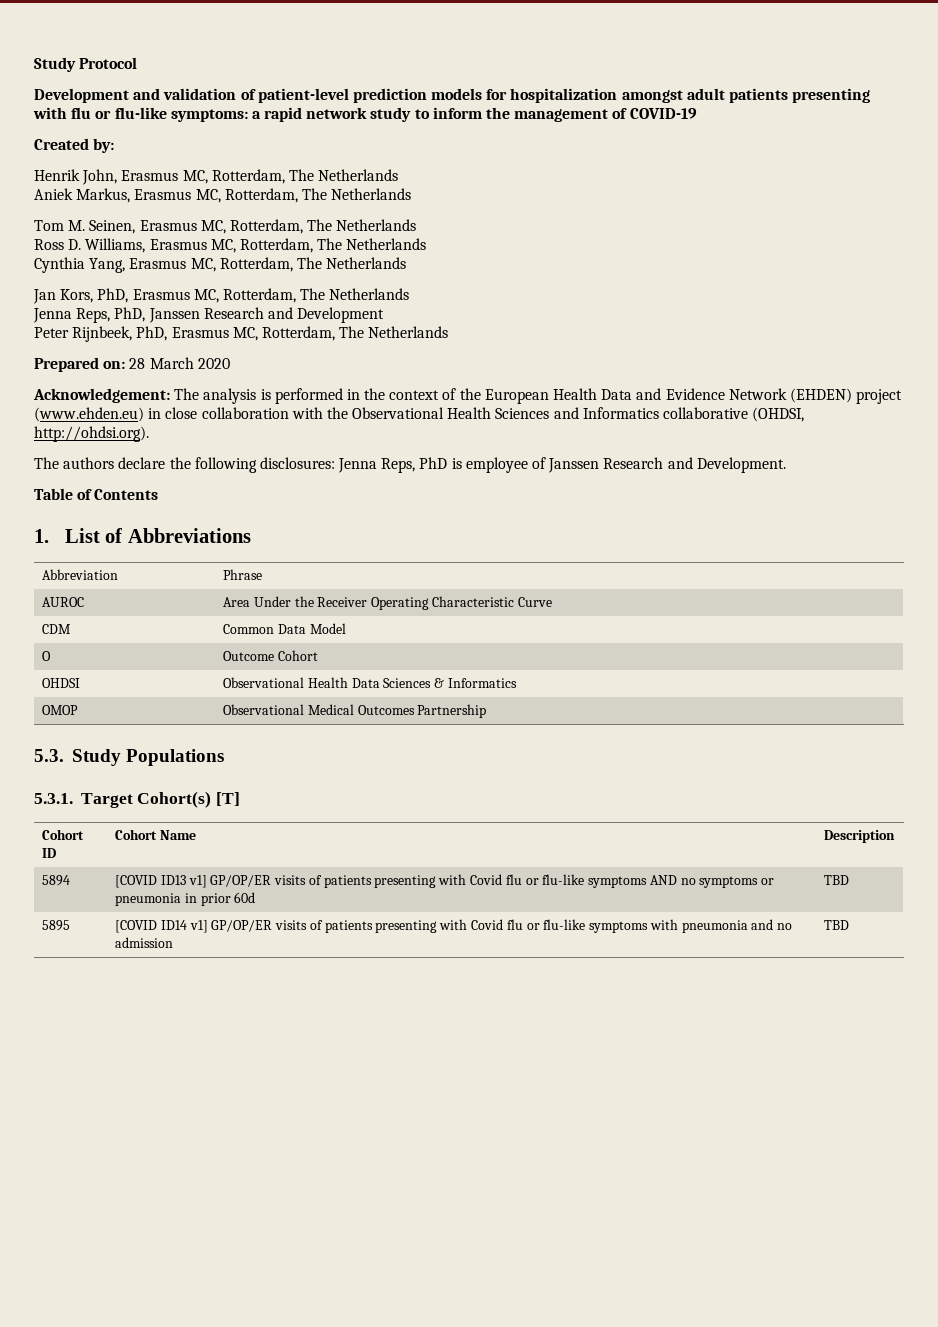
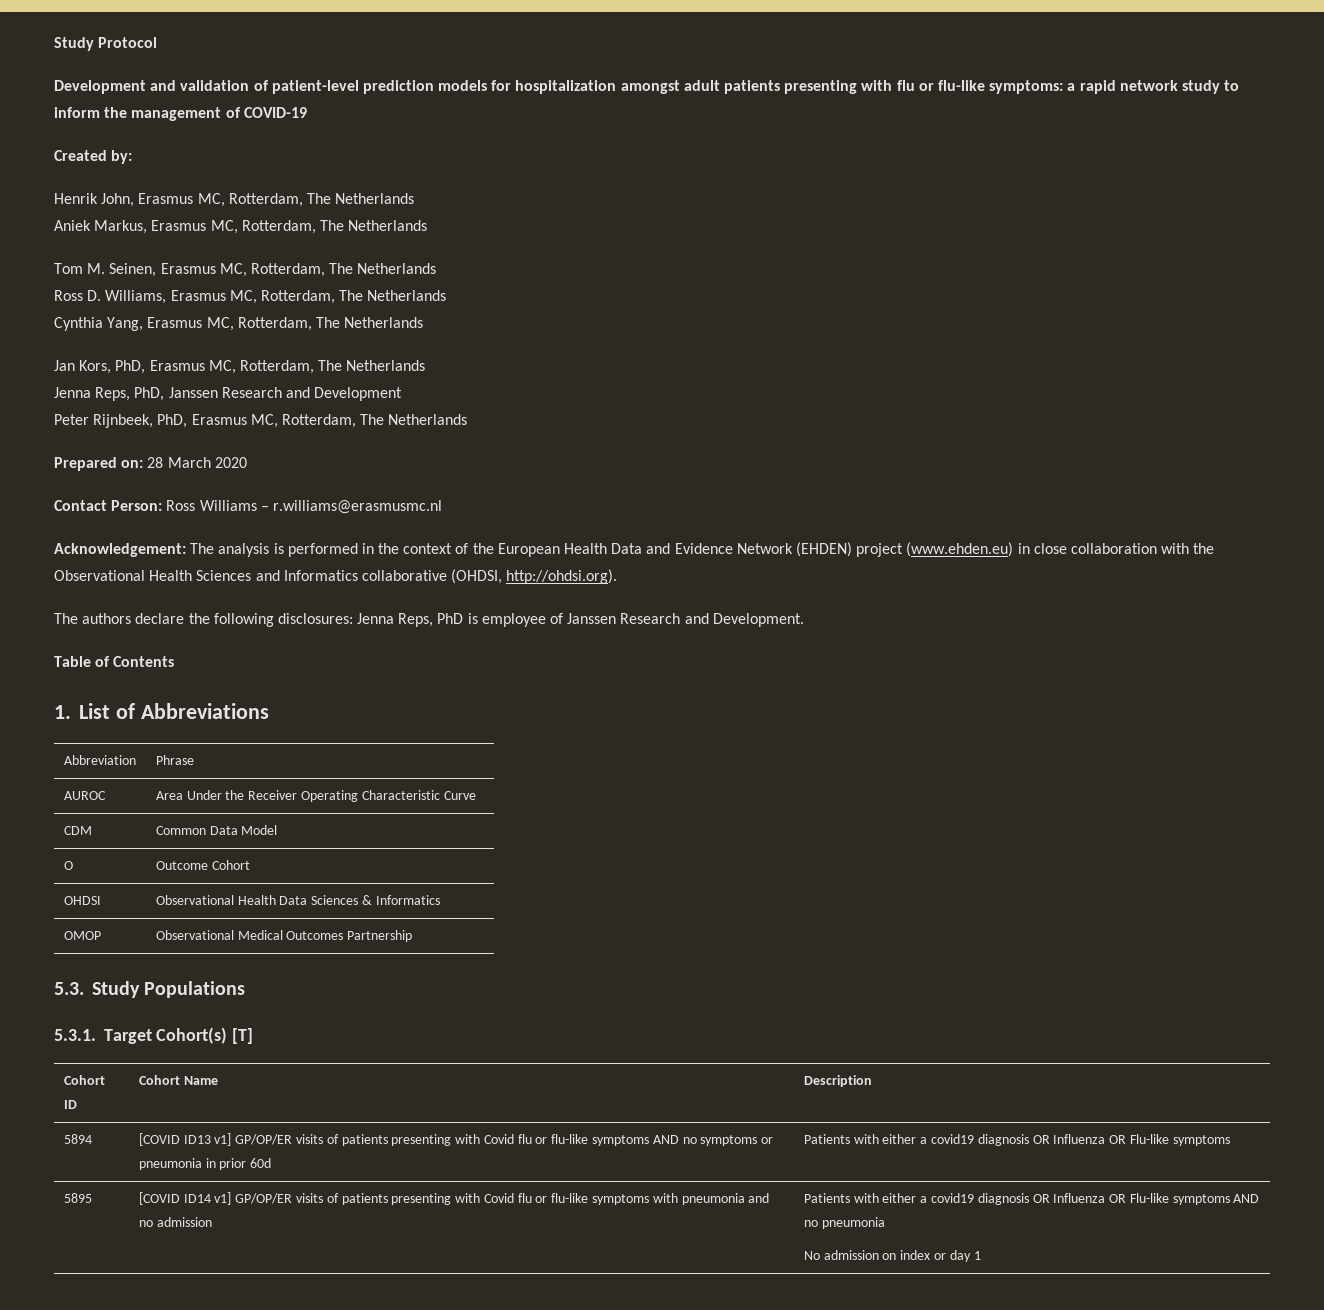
+ Contact Person: Ross Williams – r.williams@erasmusmc.nl
- 5894 | [COVID ID13 v1] GP/OP/ER visits of patients presenting with Covid flu or flu-like symptoms AND no symptoms or pneumonia in prior 60d | TBD
+ 5894 | [COVID ID13 v1] GP/OP/ER visits of patients presenting with Covid flu or flu-like symptoms AND no symptoms or pneumonia in prior 60d | Patients with either a covid19 diagnosis OR Influenza OR Flu-like symptoms
- [COVID ID14 v1] GP/OP/ER visits of patients presenting with Covid flu or flu-like symptoms with pneumonia and no admission | TBD
+ [COVID ID14 v1] GP/OP/ER visits of patients presenting with Covid flu or flu-like symptoms with pneumonia and no admission | Patients with either a covid19 diagnosis OR Influenza OR Flu-like symptoms AND no pneumonia
+ No admission on index or day 1

